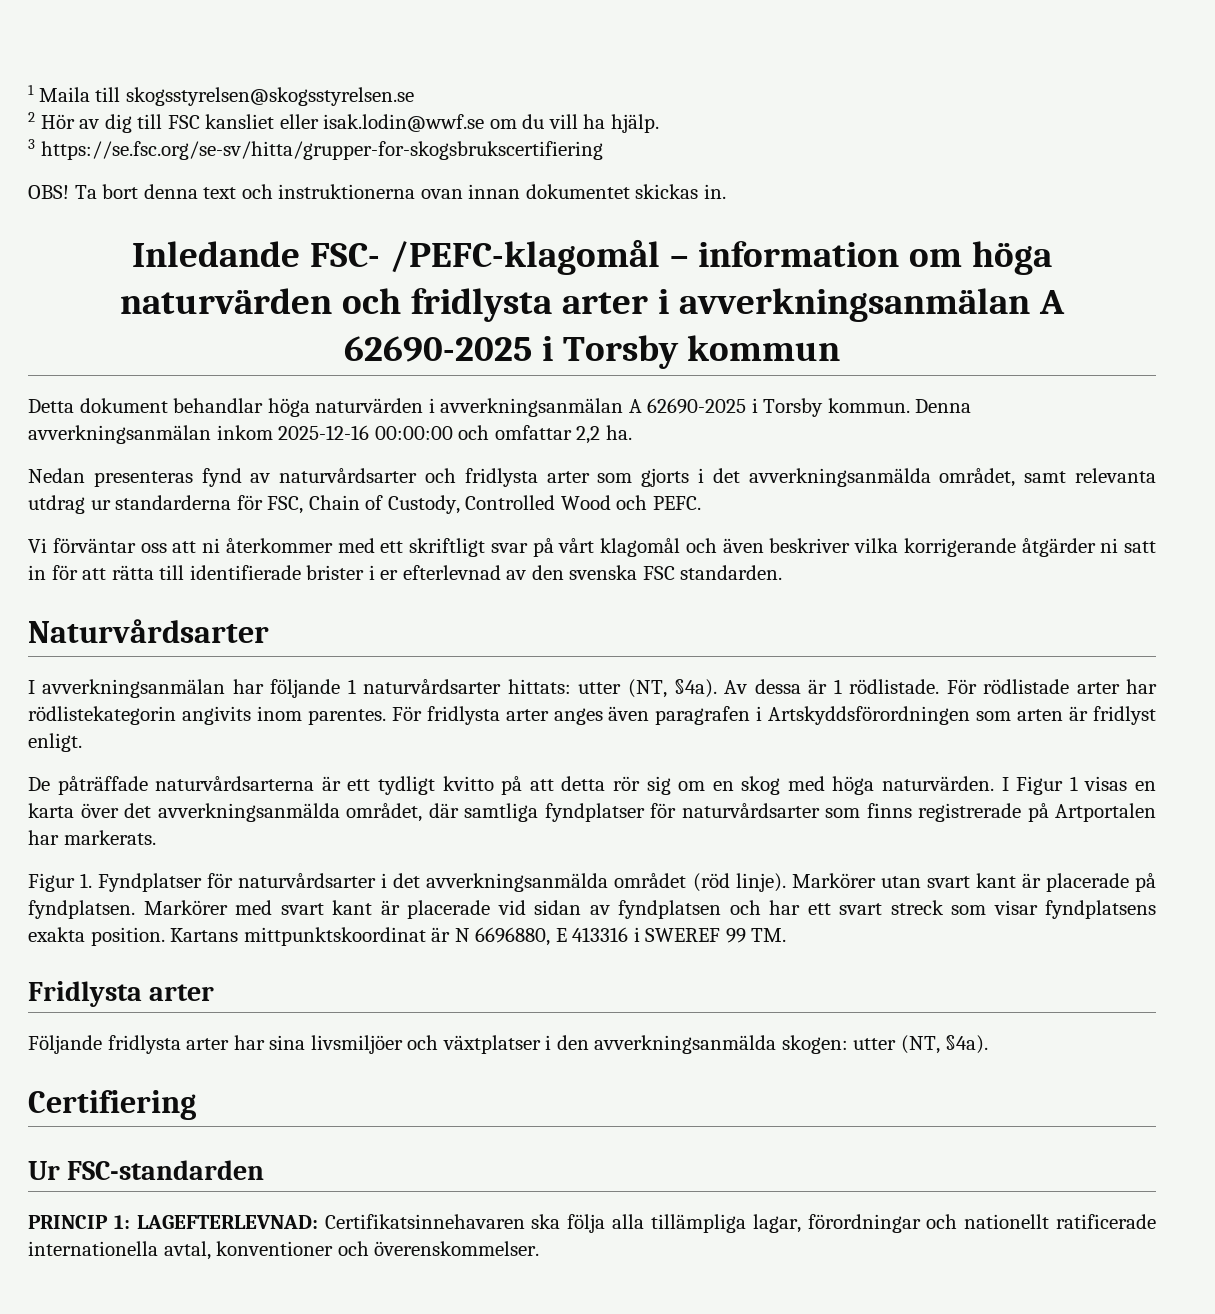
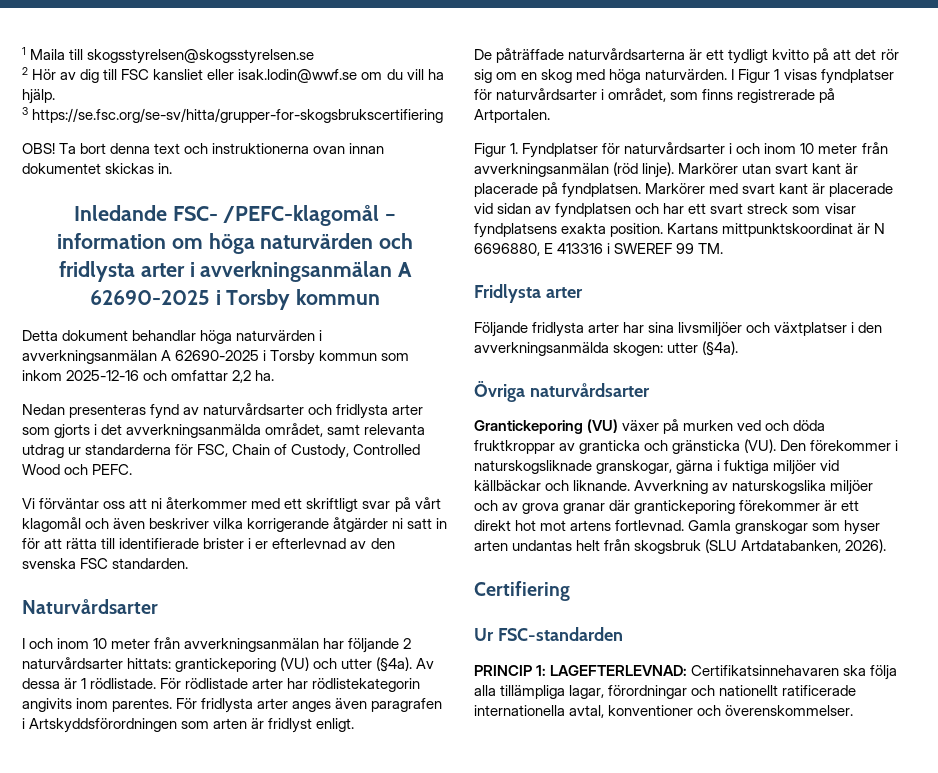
- Detta dokument behandlar höga naturvärden i avverkningsanmälan A 62690-2025 i Torsby kommun. Denna avverkningsanmälan inkom 2025-12-16 00:00:00 och omfattar 2,2 ha.
+ Detta dokument behandlar höga naturvärden i avverkningsanmälan A 62690-2025 i Torsby kommun som inkom 2025-12-16 och omfattar 2,2 ha.
- I avverkningsanmälan har följande 1 naturvårdsarter hittats: utter (NT, §4a).
+ I och inom 10 meter från avverkningsanmälan har följande 2 naturvårdsarter hittats: grantickeporing (VU) och utter (§4a).
- De påträffade naturvårdsarterna är ett tydligt kvitto på att detta rör sig om en skog med höga naturvärden.
+ De påträffade naturvårdsarterna är ett tydligt kvitto på att det rör sig om en skog med höga naturvärden.
- I Figur 1 visas en karta över det avverkningsanmälda området, där samtliga fyndplatser för naturvårdsarter som finns registrerade på Artportalen har markerats.
+ I Figur 1 visas fyndplatser för naturvårdsarter i området, som finns registrerade på Artportalen.
- Figur 1. Fyndplatser för naturvårdsarter i det avverkningsanmälda området (röd linje).
+ Figur 1. Fyndplatser för naturvårdsarter i och inom 10 meter från avverkningsanmälan (röd linje).
- Följande fridlysta arter har sina livsmiljöer och växtplatser i den avverkningsanmälda skogen: utter (NT, §4a).
+ Följande fridlysta arter har sina livsmiljöer och växtplatser i den avverkningsanmälda skogen: utter (§4a).
+ Övriga naturvårdsarter
+ Grantickeporing (VU) växer på murken ved och döda fruktkroppar av granticka och gränsticka (VU). Den förekommer i naturskogsliknade granskogar, gärna i fuktiga miljöer vid källbäckar och liknande. Avverkning av naturskogslika miljöer och av grova granar där grantickeporing förekommer är ett direkt hot mot artens fortlevnad. Gamla granskogar som hyser arten undantas helt från skogsbruk (SLU Artdatabanken, 2026).

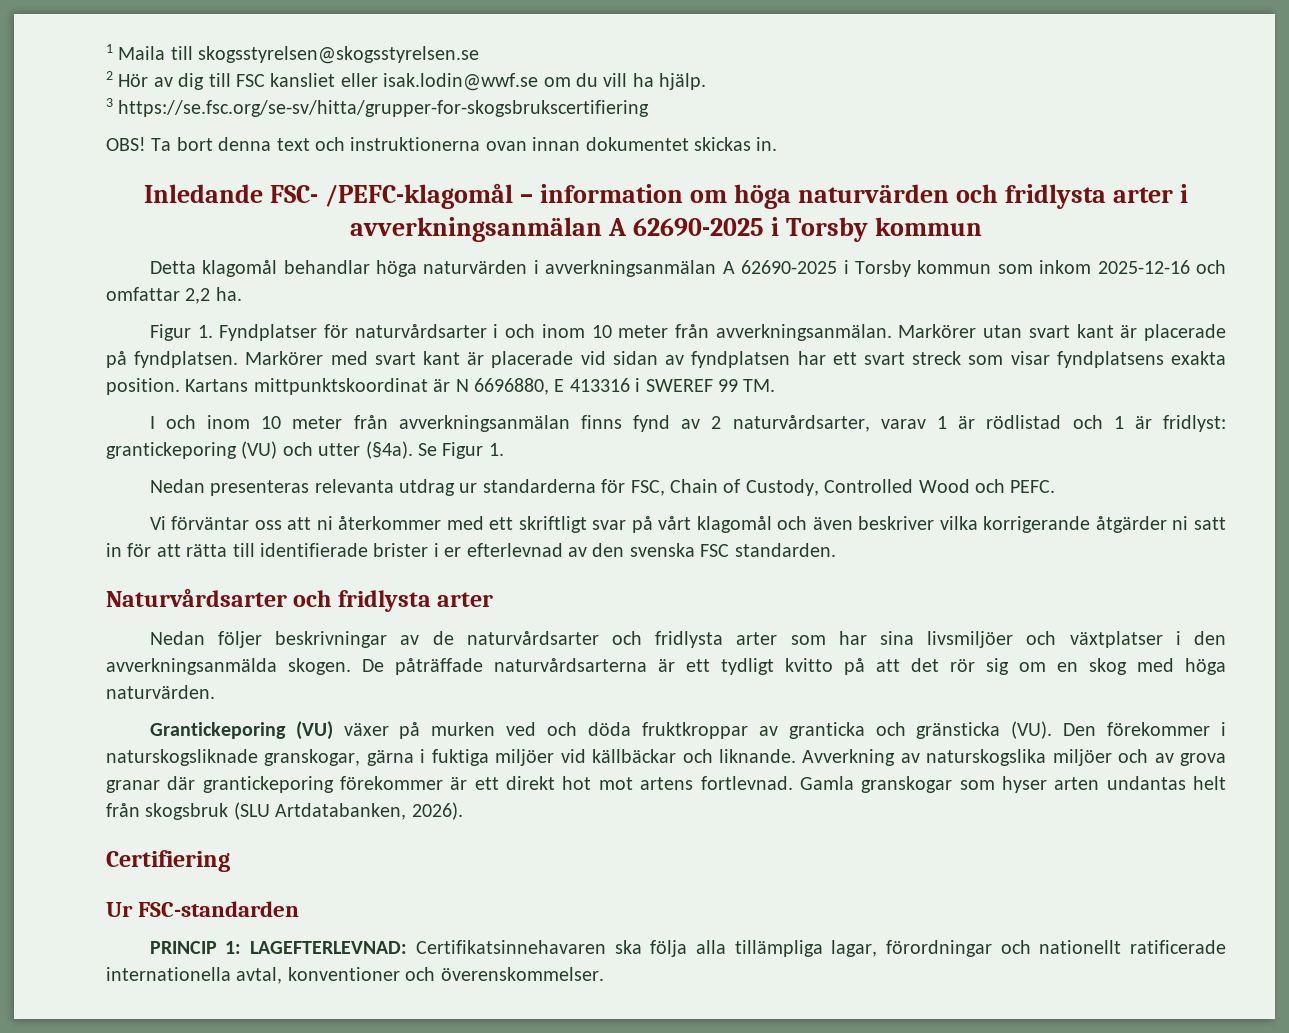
- Detta dokument behandlar höga naturvärden i avverkningsanmälan A 62690-2025 i Torsby kommun som inkom 2025-12-16 och omfattar 2,2 ha.
+ Detta klagomål behandlar höga naturvärden i avverkningsanmälan A 62690-2025 i Torsby kommun som inkom 2025-12-16 och omfattar 2,2 ha.
- Nedan presenteras fynd av naturvårdsarter och fridlysta arter som gjorts i det avverkningsanmälda området, samt relevanta utdrag ur standarderna för FSC, Chain of Custody, Controlled Wood och PEFC.
+ Figur 1. Fyndplatser för naturvårdsarter i och inom 10 meter från avverkningsanmälan. Markörer utan svart kant är placerade på fyndplatsen. Markörer med svart kant är placerade vid sidan av fyndplatsen har ett svart streck som visar fyndplatsens exakta position. Kartans mittpunktskoordinat är N 6696880, E 413316 i SWEREF 99 TM.
+ I och inom 10 meter från avverkningsanmälan finns fynd av 2 naturvårdsarter, varav 1 är rödlistad och 1 är fridlyst: grantickeporing (VU) och utter (§4a). Se Figur 1.
+ Nedan presenteras relevanta utdrag ur standarderna för FSC, Chain of Custody, Controlled Wood och PEFC.
- Naturvårdsarter
- I och inom 10 meter från avverkningsanmälan har följande 2 naturvårdsarter hittats: grantickeporing (VU) och utter (§4a). Av dessa är 1 rödlistade. För rödlistade arter har rödlistekategorin angivits inom parentes. För fridlysta arter anges även paragrafen i Artskyddsförordningen som arten är fridlyst enligt.
- De påträffade naturvårdsarterna är ett tydligt kvitto på att det rör sig om en skog med höga naturvärden. I Figur 1 visas fyndplatser för naturvårdsarter i området, som finns registrerade på Artportalen.
- Figur 1. Fyndplatser för naturvårdsarter i och inom 10 meter från avverkningsanmälan (röd linje). Markörer utan svart kant är placerade på fyndplatsen. Markörer med svart kant är placerade vid sidan av fyndplatsen och har ett svart streck som visar fyndplatsens exakta position. Kartans mittpunktskoordinat är N 6696880, E 413316 i SWEREF 99 TM.
- Fridlysta arter
- Följande fridlysta arter har sina livsmiljöer och växtplatser i den avverkningsanmälda skogen: utter (§4a).
- Övriga naturvårdsarter
+ Naturvårdsarter och fridlysta arter
+ Nedan följer beskrivningar av de naturvårdsarter och fridlysta arter som har sina livsmiljöer och växtplatser i den avverkningsanmälda skogen. De påträffade naturvårdsarterna är ett tydligt kvitto på att det rör sig om en skog med höga naturvärden.

